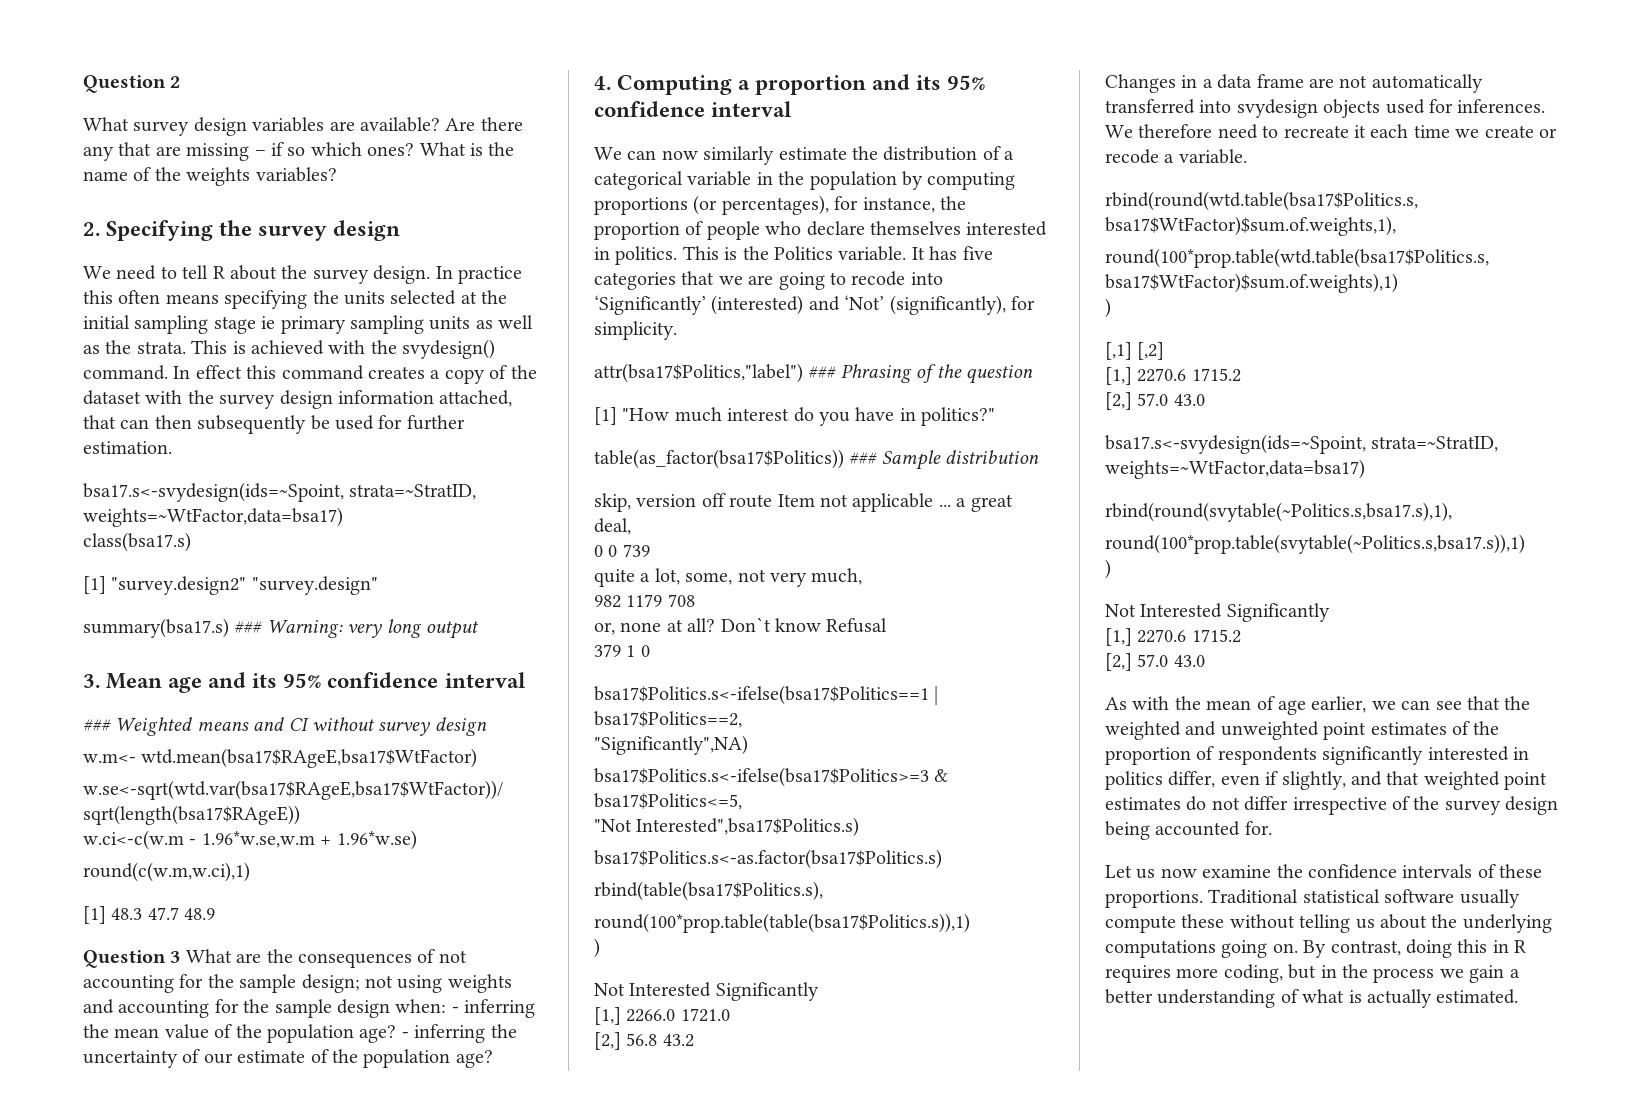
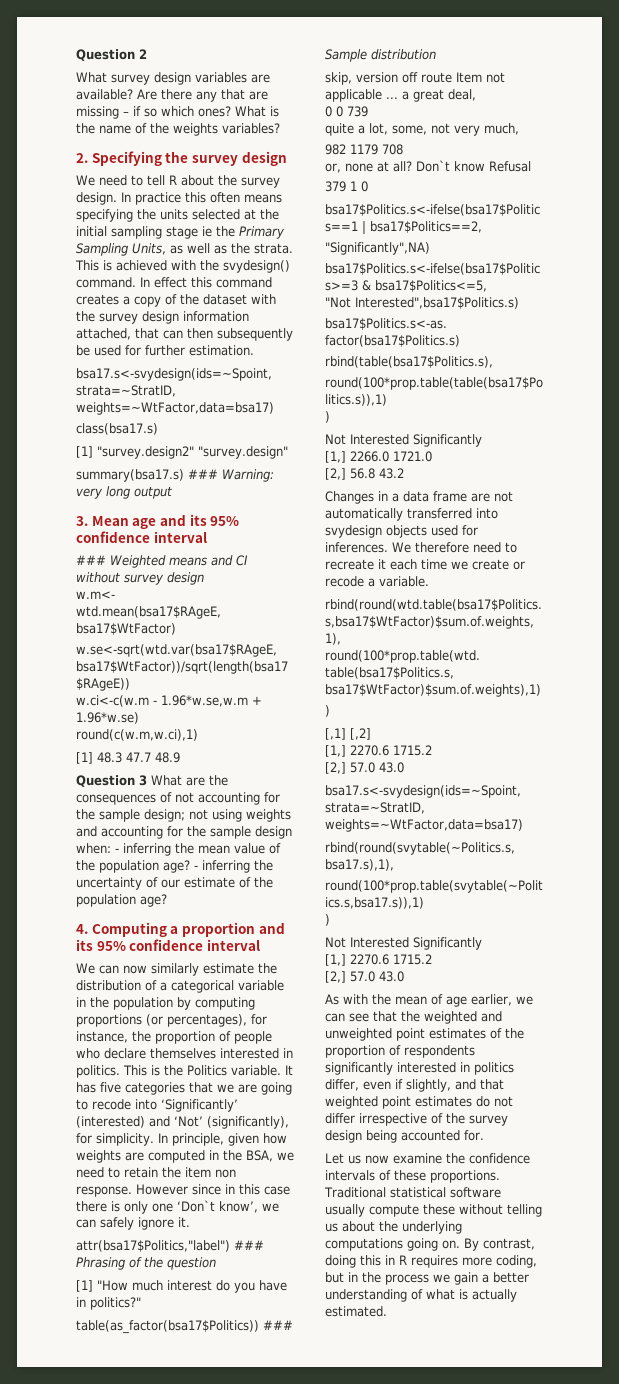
- In practice this often means specifying the units selected at the initial sampling stage ie primary sampling units as well as the strata.
+ In practice this often means specifying the units selected at the initial sampling stage ie the Primary Sampling Units, as well as the strata.
+ In principle, given how weights are computed in the BSA, we need to retain the item non response. However since in this case there is only one ‘Don`t know’, we can safely ignore it.

